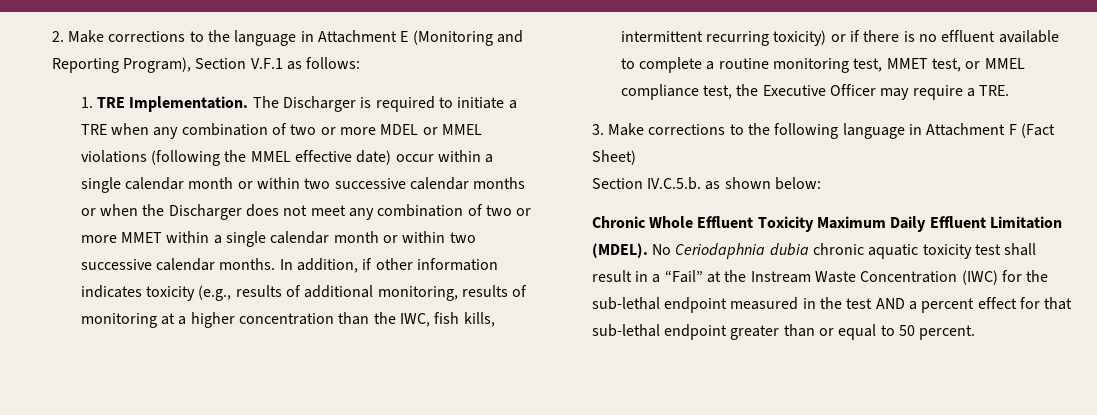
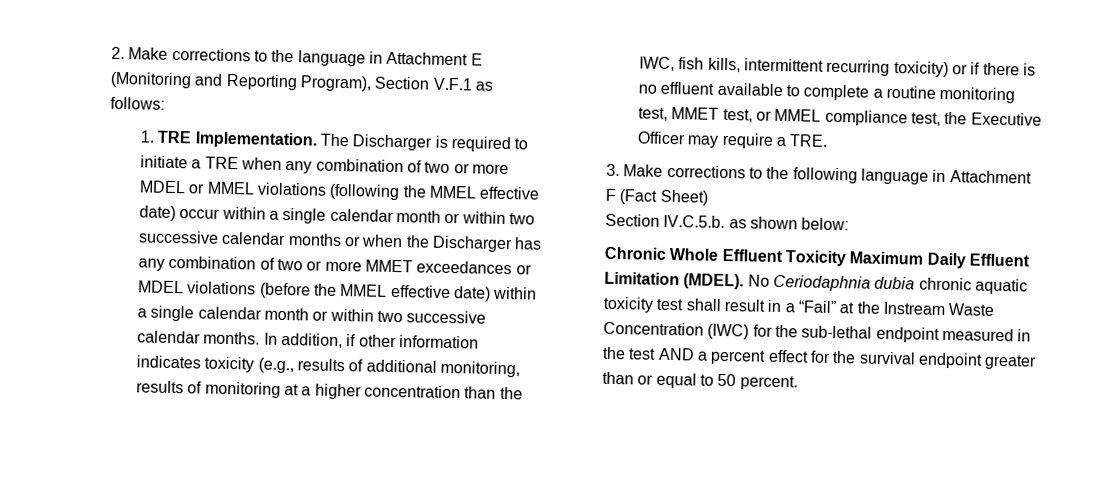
- The Discharger is required to initiate a TRE when any combination of two or more MDEL or MMEL violations (following the MMEL effective date) occur within a single calendar month or within two successive calendar months or when the Discharger does not meet any combination of two or more MMET within a single calendar month or within two successive calendar months.
+ The Discharger is required to initiate a TRE when any combination of two or more MDEL or MMEL violations (following the MMEL effective date) occur within a single calendar month or within two successive calendar months or when the Discharger has any combination of two or more MMET exceedances or MDEL violations (before the MMEL effective date) within a single calendar month or within two successive calendar months.
- No Ceriodaphnia dubia chronic aquatic toxicity test shall result in a “Fail” at the Instream Waste Concentration (IWC) for the sub-lethal endpoint measured in the test AND a percent effect for that sub-lethal endpoint greater than or equal to 50 percent.
+ No Ceriodaphnia dubia chronic aquatic toxicity test shall result in a “Fail” at the Instream Waste Concentration (IWC) for the sub-lethal endpoint measured in the test AND a percent effect for the survival endpoint greater than or equal to 50 percent.

